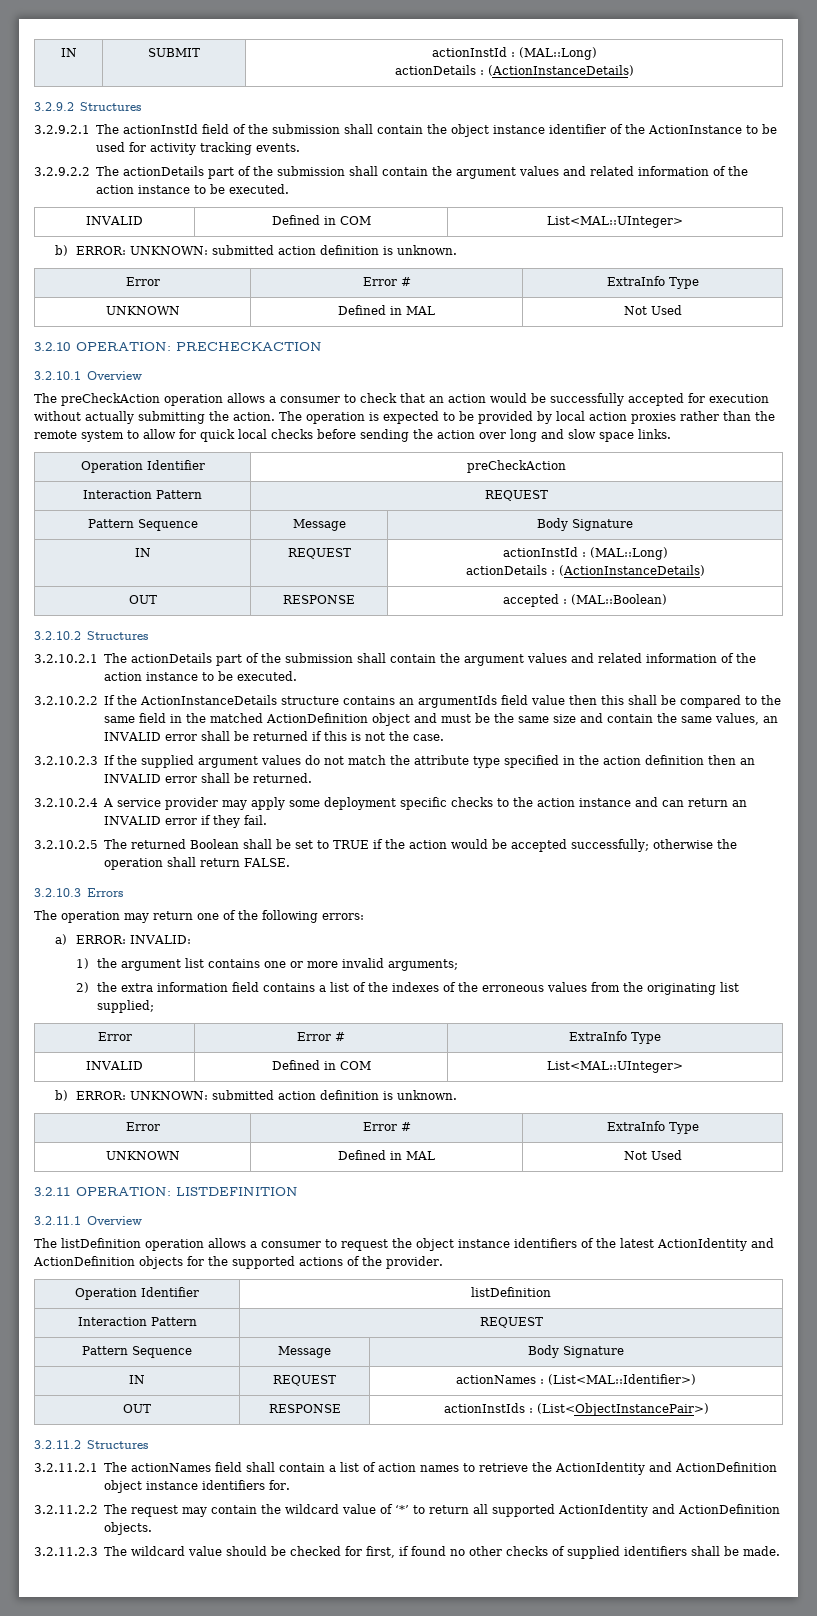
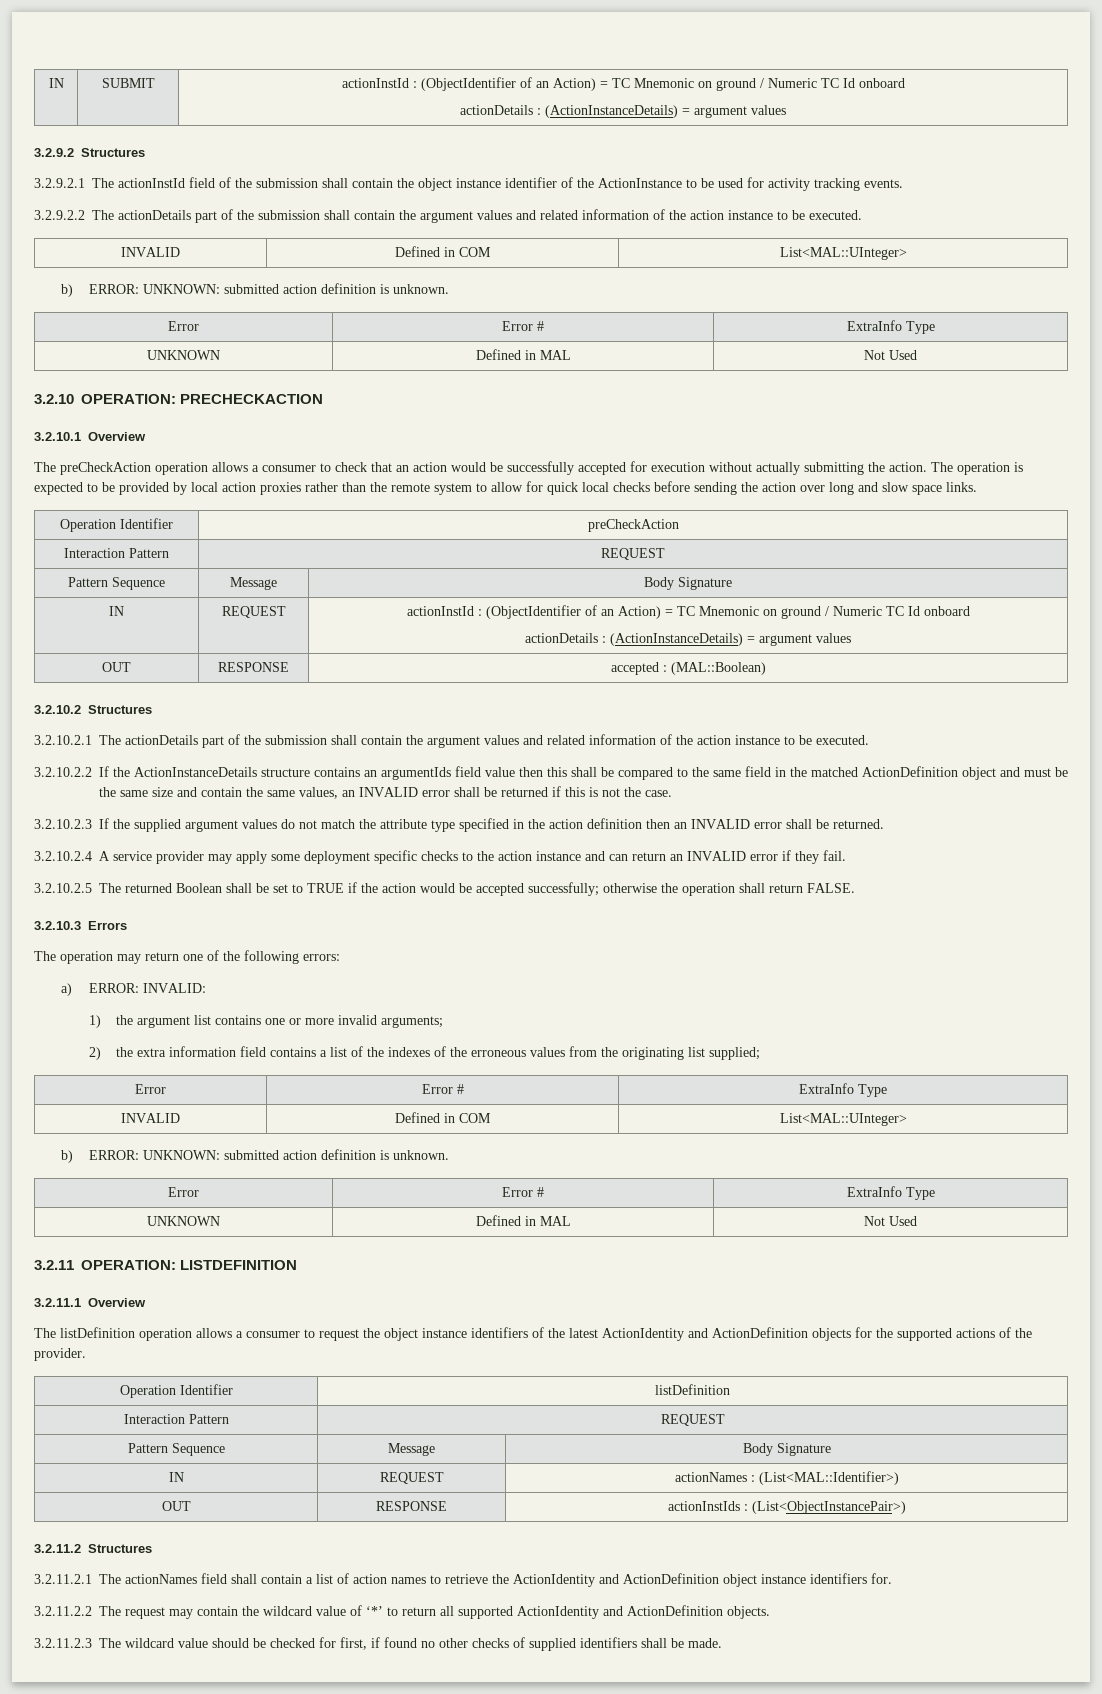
- IN | SUBMIT | actionInstId : (MAL::Long)
- actionDetails : (ActionInstanceDetails)
+ IN | SUBMIT | actionInstId : (ObjectIdentifier of an Action) = TC Mnemonic on ground / Numeric TC Id onboard
+ actionDetails : (ActionInstanceDetails) = argument values
- IN | REQUEST | actionInstId : (MAL::Long)
- actionDetails : (ActionInstanceDetails)
+ IN | REQUEST | actionInstId : (ObjectIdentifier of an Action) = TC Mnemonic on ground / Numeric TC Id onboard
+ actionDetails : (ActionInstanceDetails) = argument values

